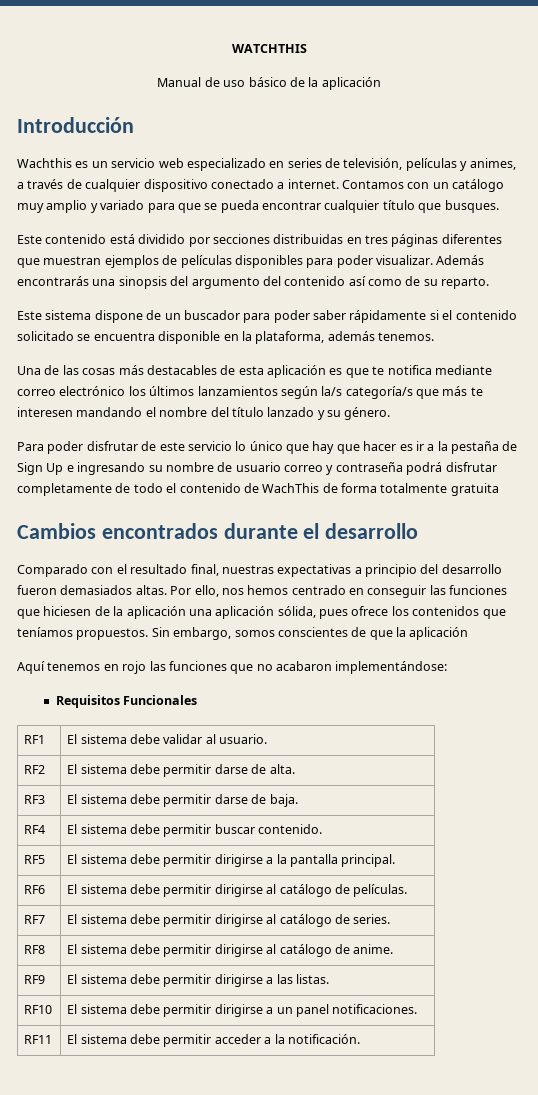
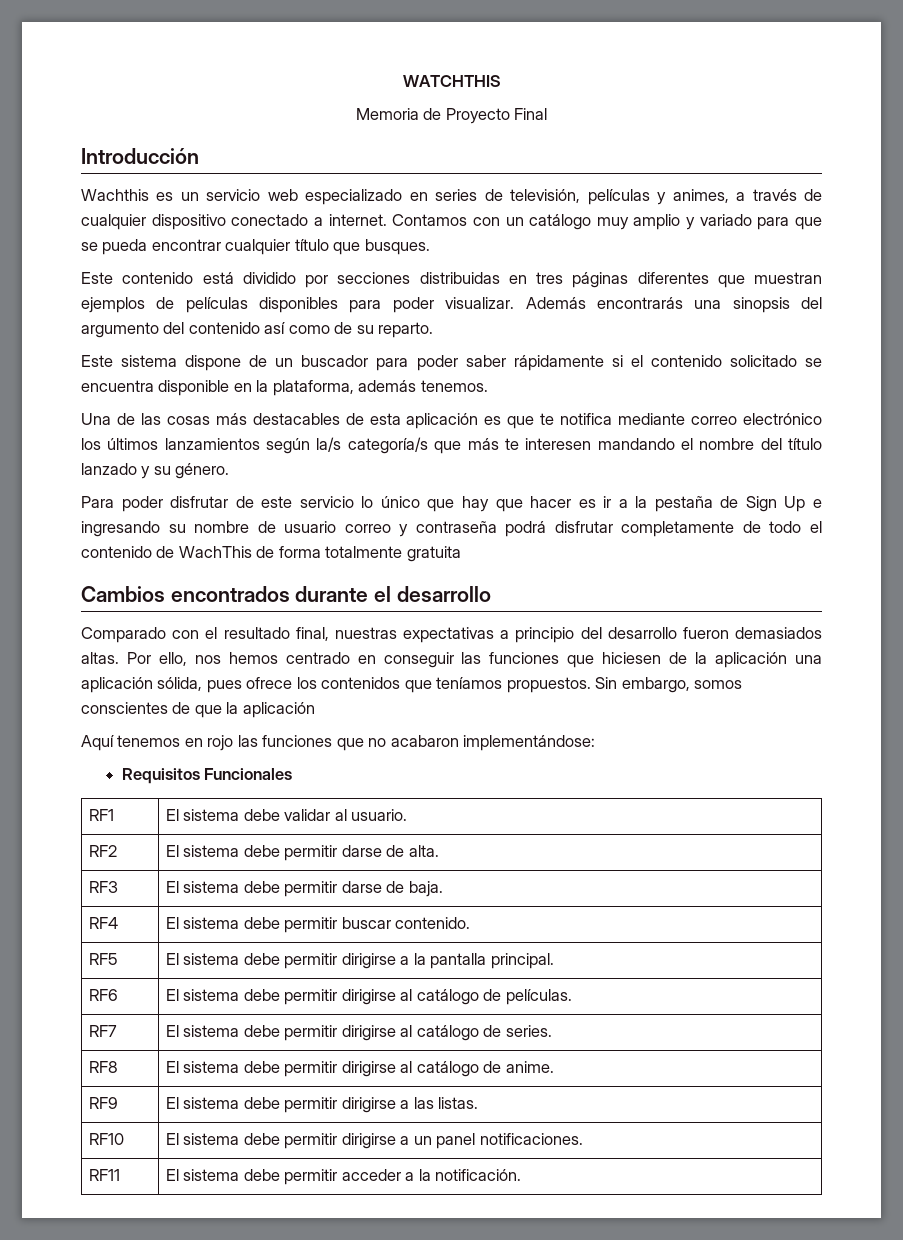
- Manual de uso básico de la aplicación
+ Memoria de Proyecto Final

